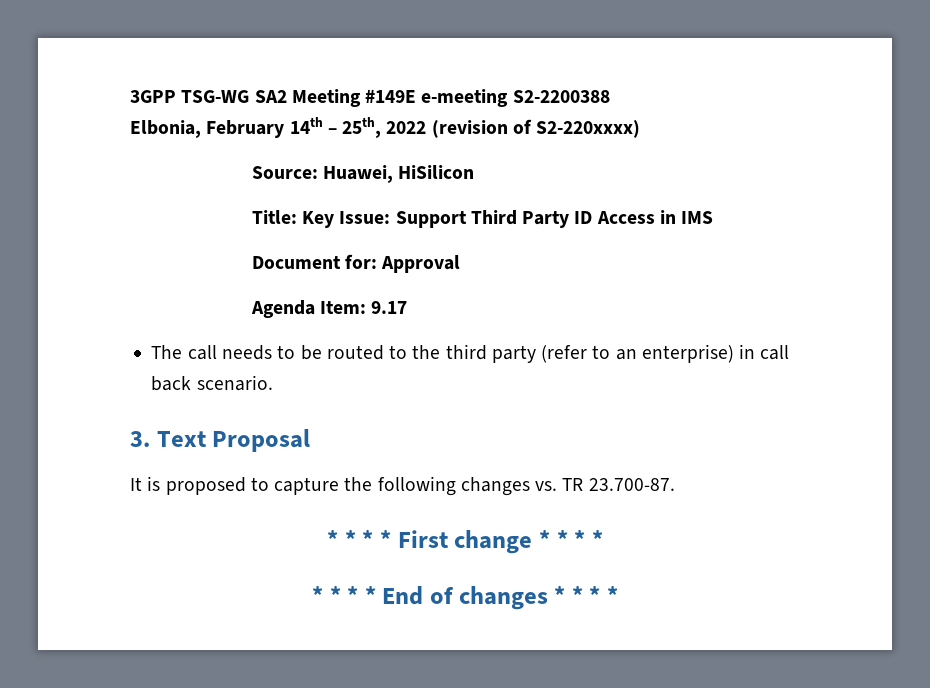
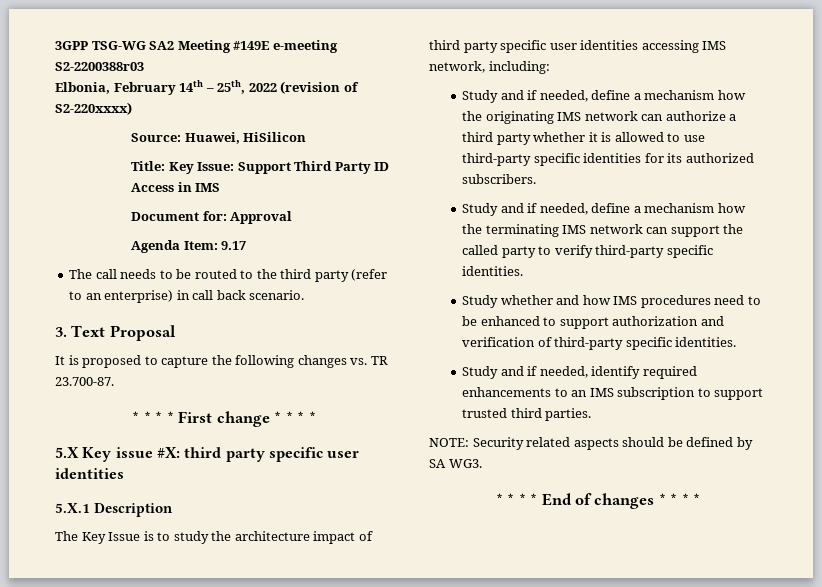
- 3GPP TSG-WG SA2 Meeting #149E e-meeting S2-2200388
+ 3GPP TSG-WG SA2 Meeting #149E e-meeting S2-2200388r03
+ 5.X Key issue #X: third party specific user identities
+ 5.X.1 Description
+ The Key Issue is to study the architecture impact of third party specific user identities accessing IMS network, including:
+ Study and if needed, define a mechanism how the originating IMS network can authorize a third party whether it is allowed to use third-party specific identities for its authorized subscribers.
+ Study and if needed, define a mechanism how the terminating IMS network can support the called party to verify third-party specific identities.
+ Study whether and how IMS procedures need to be enhanced to support authorization and verification of third-party specific identities.
+ Study and if needed, identify required enhancements to an IMS subscription to support trusted third parties.
+ NOTE: Security related aspects should be defined by SA WG3.

